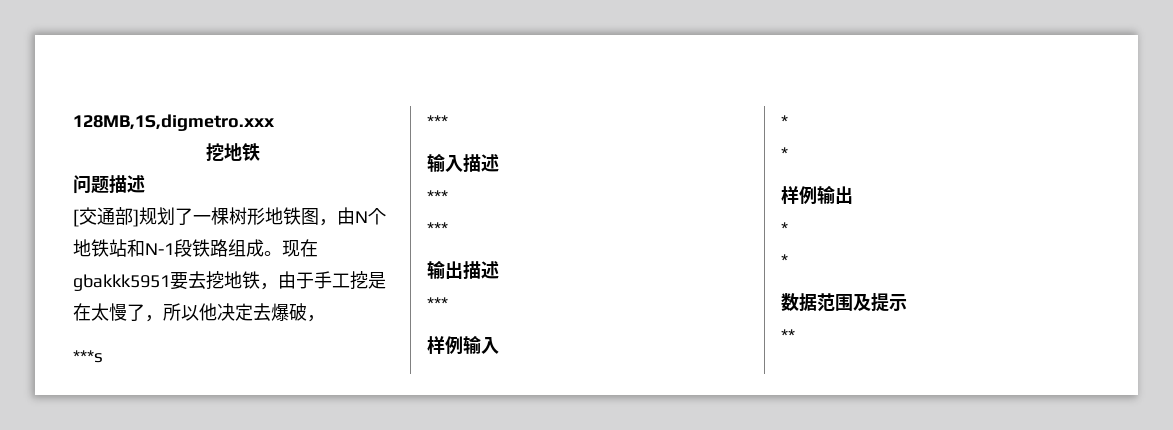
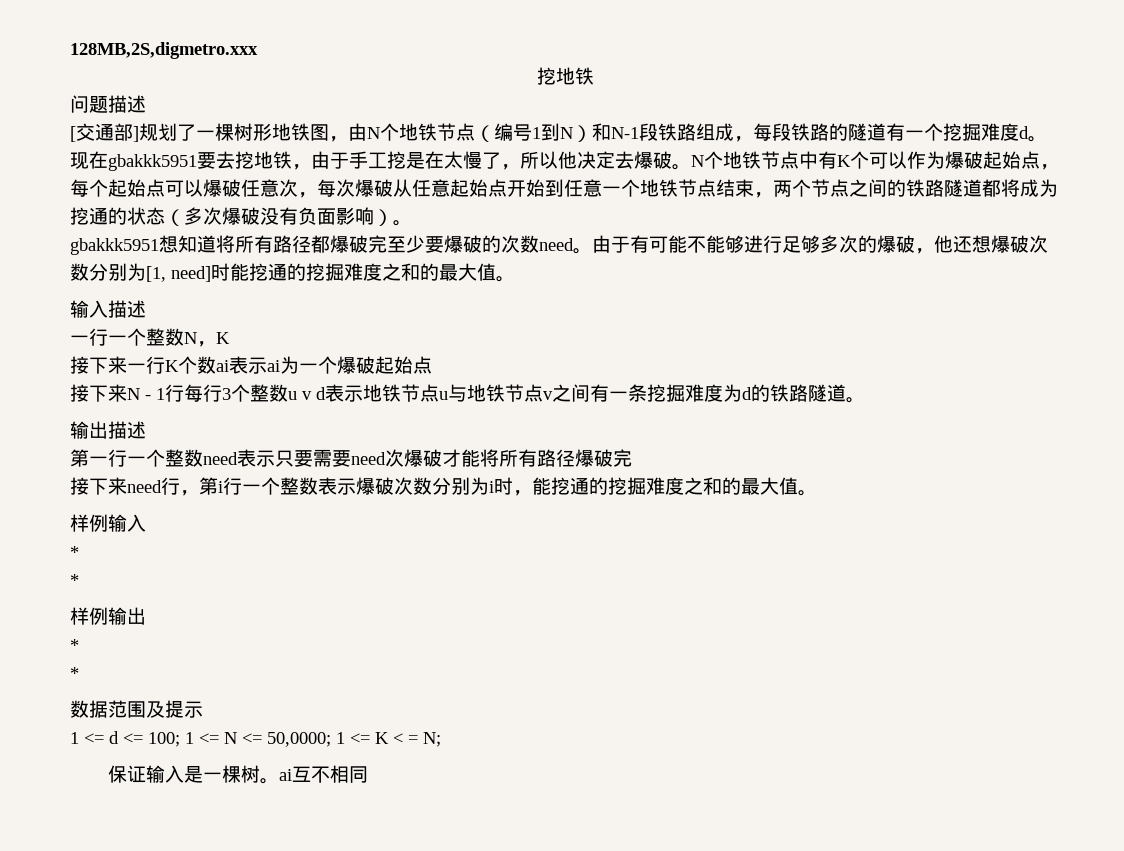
- 128MB,1S,digmetro.xxx
+ 128MB,2S,digmetro.xxx
- [交通部]规划了一棵树形地铁图，由N个地铁站和N-1段铁路组成。
+ [交通部]规划了一棵树形地铁图，由N个地铁节点（编号1到N）和N-1段铁路组成，每段铁路的隧道有一个挖掘难度d。
- 现在gbakkk5951要去挖地铁，由于手工挖是在太慢了，所以他决定去爆破，
- ***s
- ***
+ 现在gbakkk5951要去挖地铁，由于手工挖是在太慢了，所以他决定去爆破。N个地铁节点中有K个可以作为爆破起始点，每个起始点可以爆破任意次，每次爆破从任意起始点开始到任意一个地铁节点结束，两个节点之间的铁路隧道都将成为挖通的状态（多次爆破没有负面影响）。
+ gbakkk5951想知道将所有路径都爆破完至少要爆破的次数need。由于有可能不能够进行足够多次的爆破，他还想爆破次数分别为[1, need]时能挖通的挖掘难度之和的最大值。
  输入描述
- ***
- ***
+ 一行一个整数N，K
+ 接下来一行K个数ai表示ai为一个爆破起始点
+ 接下来N - 1行每行3个整数u v d表示地铁节点u与地铁节点v之间有一条挖掘难度为d的铁路隧道。
  输出描述
- ***
+ 第一行一个整数need表示只要需要need次爆破才能将所有路径爆破完
+ 接下来need行，第i行一个整数表示爆破次数分别为i时，能挖通的挖掘难度之和的最大值。
- **
+ 1 <= d <= 100; 1 <= N <= 50,0000; 1 <= K < = N;
+ 保证输入是一棵树。ai互不相同

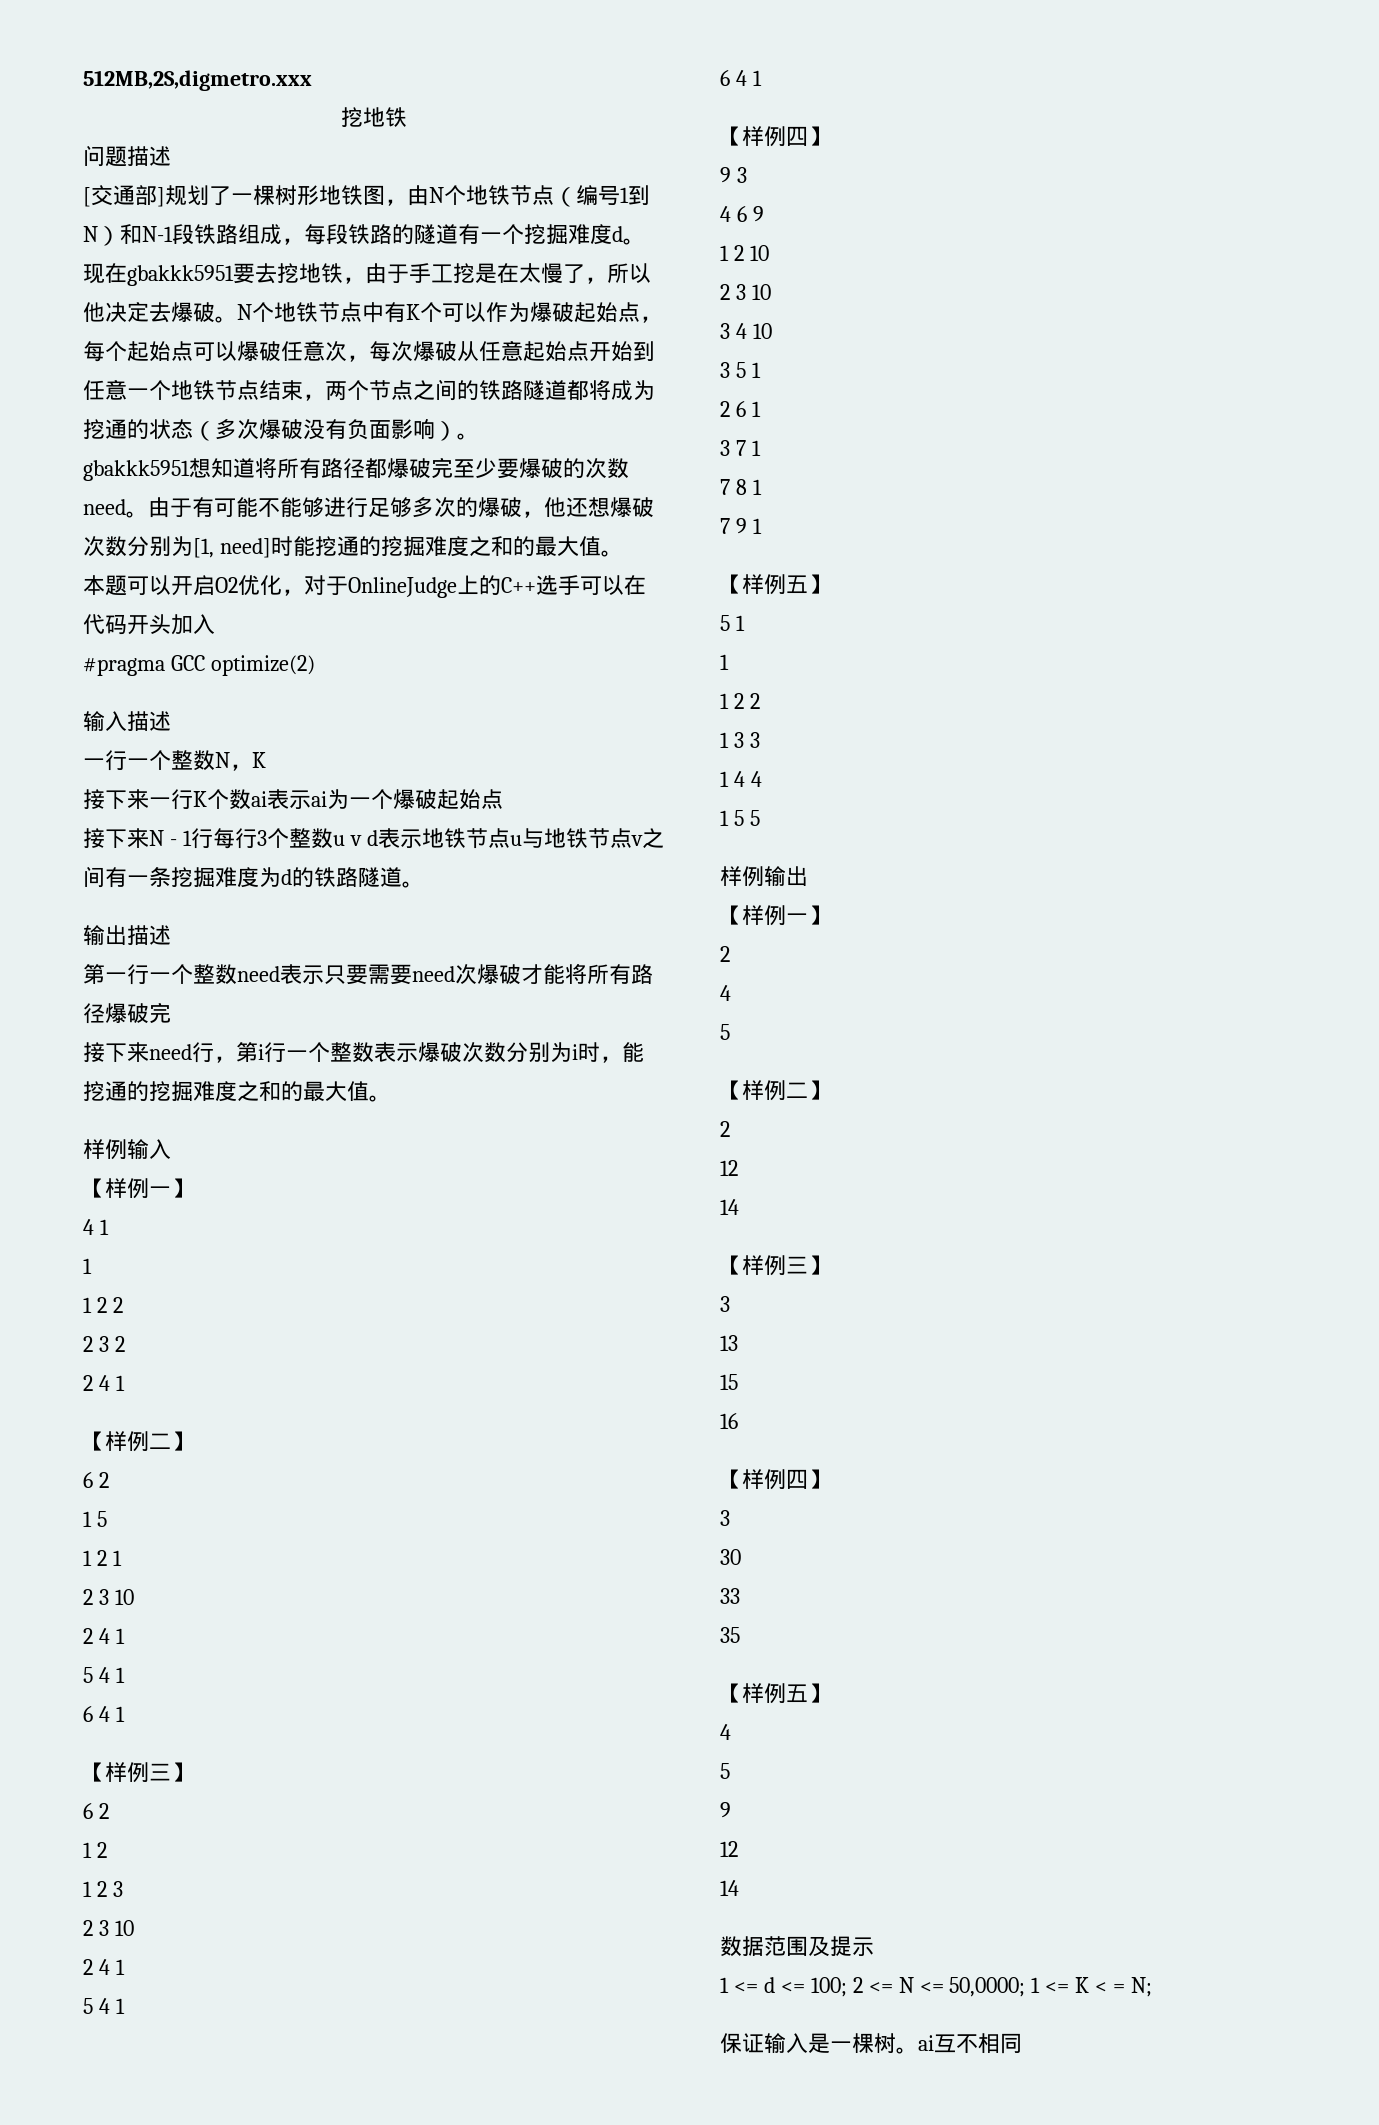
- 128MB,2S,digmetro.xxx
+ 512MB,2S,digmetro.xxx
+ 本题可以开启O2优化，对于OnlineJudge上的C++选手可以在代码开头加入
+ #pragma GCC optimize(2)
  样例输入
- *
- *
+ 【样例一】
+ 4 1
+ 1
+ 1 2 2
+ 2 3 2
+ 2 4 1
+ 【样例二】
+ 6 2
+ 1 5
+ 1 2 1
+ 2 3 10
+ 2 4 1
+ 5 4 1
+ 6 4 1
+ 【样例三】
+ 6 2
+ 1 2
+ 1 2 3
+ 2 3 10
+ 2 4 1
+ 5 4 1
+ 6 4 1
+ 【样例四】
+ 9 3
+ 4 6 9
+ 1 2 10
+ 2 3 10
+ 3 4 10
+ 3 5 1
+ 2 6 1
+ 3 7 1
+ 7 8 1
+ 7 9 1
+ 【样例五】
+ 5 1
+ 1
+ 1 2 2
+ 1 3 3
+ 1 4 4
+ 1 5 5
  样例输出
- *
- *
+ 【样例一】
+ 2
+ 4
+ 5
+ 【样例二】
+ 2
+ 12
+ 14
+ 【样例三】
+ 3
+ 13
+ 15
+ 16
+ 【样例四】
+ 3
+ 30
+ 33
+ 35
+ 【样例五】
+ 4
+ 5
+ 9
+ 12
+ 14
- 1 <= d <= 100; 1 <= N <= 50,0000; 1 <= K < = N;
+ 1 <= d <= 100; 2 <= N <= 50,0000; 1 <= K < = N;

